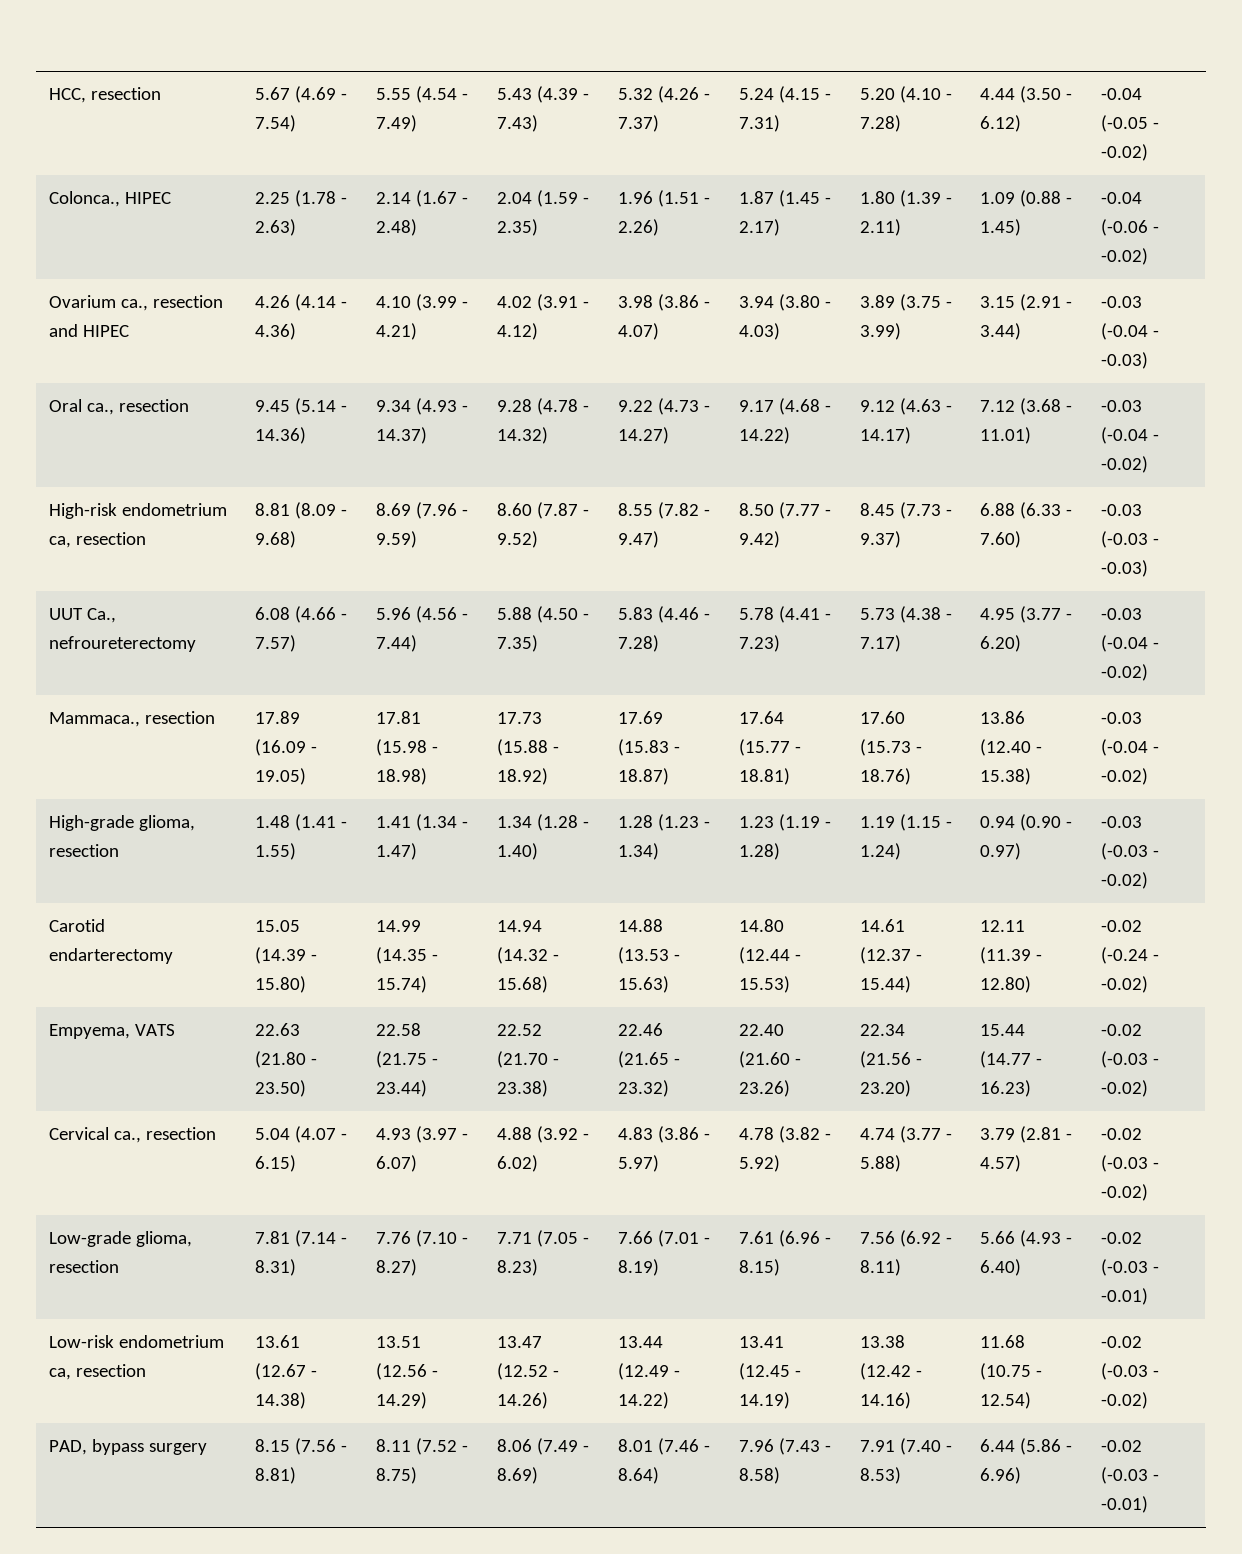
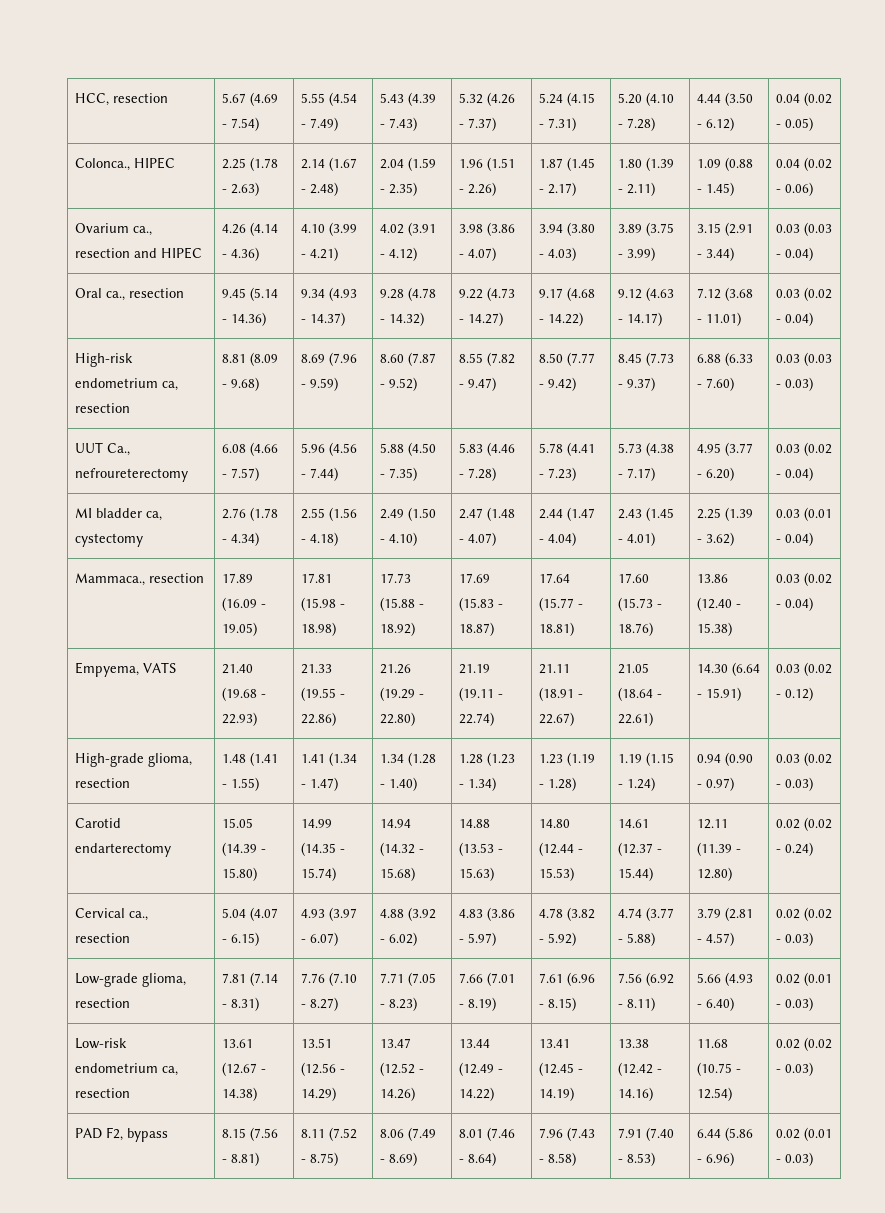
- HCC, resection | 5.67 (4.69 - 7.54) | 5.55 (4.54 - 7.49) | 5.43 (4.39 - 7.43) | 5.32 (4.26 - 7.37) | 5.24 (4.15 - 7.31) | 5.20 (4.10 - 7.28) | 4.44 (3.50 - 6.12) | -0.04 (-0.05 - -0.02)
+ HCC, resection | 5.67 (4.69 - 7.54) | 5.55 (4.54 - 7.49) | 5.43 (4.39 - 7.43) | 5.32 (4.26 - 7.37) | 5.24 (4.15 - 7.31) | 5.20 (4.10 - 7.28) | 4.44 (3.50 - 6.12) | 0.04 (0.02 - 0.05)
- Colonca., HIPEC | 2.25 (1.78 - 2.63) | 2.14 (1.67 - 2.48) | 2.04 (1.59 - 2.35) | 1.96 (1.51 - 2.26) | 1.87 (1.45 - 2.17) | 1.80 (1.39 - 2.11) | 1.09 (0.88 - 1.45) | -0.04 (-0.06 - -0.02)
+ Colonca., HIPEC | 2.25 (1.78 - 2.63) | 2.14 (1.67 - 2.48) | 2.04 (1.59 - 2.35) | 1.96 (1.51 - 2.26) | 1.87 (1.45 - 2.17) | 1.80 (1.39 - 2.11) | 1.09 (0.88 - 1.45) | 0.04 (0.02 - 0.06)
- Ovarium ca., resection and HIPEC | 4.26 (4.14 - 4.36) | 4.10 (3.99 - 4.21) | 4.02 (3.91 - 4.12) | 3.98 (3.86 - 4.07) | 3.94 (3.80 - 4.03) | 3.89 (3.75 - 3.99) | 3.15 (2.91 - 3.44) | -0.03 (-0.04 - -0.03)
+ Ovarium ca., resection and HIPEC | 4.26 (4.14 - 4.36) | 4.10 (3.99 - 4.21) | 4.02 (3.91 - 4.12) | 3.98 (3.86 - 4.07) | 3.94 (3.80 - 4.03) | 3.89 (3.75 - 3.99) | 3.15 (2.91 - 3.44) | 0.03 (0.03 - 0.04)
- Oral ca., resection | 9.45 (5.14 - 14.36) | 9.34 (4.93 - 14.37) | 9.28 (4.78 - 14.32) | 9.22 (4.73 - 14.27) | 9.17 (4.68 - 14.22) | 9.12 (4.63 - 14.17) | 7.12 (3.68 - 11.01) | -0.03 (-0.04 - -0.02)
+ Oral ca., resection | 9.45 (5.14 - 14.36) | 9.34 (4.93 - 14.37) | 9.28 (4.78 - 14.32) | 9.22 (4.73 - 14.27) | 9.17 (4.68 - 14.22) | 9.12 (4.63 - 14.17) | 7.12 (3.68 - 11.01) | 0.03 (0.02 - 0.04)
- High-risk endometrium ca, resection | 8.81 (8.09 - 9.68) | 8.69 (7.96 - 9.59) | 8.60 (7.87 - 9.52) | 8.55 (7.82 - 9.47) | 8.50 (7.77 - 9.42) | 8.45 (7.73 - 9.37) | 6.88 (6.33 - 7.60) | -0.03 (-0.03 - -0.03)
+ High-risk endometrium ca, resection | 8.81 (8.09 - 9.68) | 8.69 (7.96 - 9.59) | 8.60 (7.87 - 9.52) | 8.55 (7.82 - 9.47) | 8.50 (7.77 - 9.42) | 8.45 (7.73 - 9.37) | 6.88 (6.33 - 7.60) | 0.03 (0.03 - 0.03)
- UUT Ca., nefroureterectomy | 6.08 (4.66 - 7.57) | 5.96 (4.56 - 7.44) | 5.88 (4.50 - 7.35) | 5.83 (4.46 - 7.28) | 5.78 (4.41 - 7.23) | 5.73 (4.38 - 7.17) | 4.95 (3.77 - 6.20) | -0.03 (-0.04 - -0.02)
+ UUT Ca., nefroureterectomy | 6.08 (4.66 - 7.57) | 5.96 (4.56 - 7.44) | 5.88 (4.50 - 7.35) | 5.83 (4.46 - 7.28) | 5.78 (4.41 - 7.23) | 5.73 (4.38 - 7.17) | 4.95 (3.77 - 6.20) | 0.03 (0.02 - 0.04)
+ MI bladder ca, cystectomy | 2.76 (1.78 - 4.34) | 2.55 (1.56 - 4.18) | 2.49 (1.50 - 4.10) | 2.47 (1.48 - 4.07) | 2.44 (1.47 - 4.04) | 2.43 (1.45 - 4.01) | 2.25 (1.39 - 3.62) | 0.03 (0.01 - 0.04)
- Mammaca., resection | 17.89 (16.09 - 19.05) | 17.81 (15.98 - 18.98) | 17.73 (15.88 - 18.92) | 17.69 (15.83 - 18.87) | 17.64 (15.77 - 18.81) | 17.60 (15.73 - 18.76) | 13.86 (12.40 - 15.38) | -0.03 (-0.04 - -0.02)
+ Mammaca., resection | 17.89 (16.09 - 19.05) | 17.81 (15.98 - 18.98) | 17.73 (15.88 - 18.92) | 17.69 (15.83 - 18.87) | 17.64 (15.77 - 18.81) | 17.60 (15.73 - 18.76) | 13.86 (12.40 - 15.38) | 0.03 (0.02 - 0.04)
+ Empyema, VATS | 21.40 (19.68 - 22.93) | 21.33 (19.55 - 22.86) | 21.26 (19.29 - 22.80) | 21.19 (19.11 - 22.74) | 21.11 (18.91 - 22.67) | 21.05 (18.64 - 22.61) | 14.30 (6.64 - 15.91) | 0.03 (0.02 - 0.12)
- High-grade glioma, resection | 1.48 (1.41 - 1.55) | 1.41 (1.34 - 1.47) | 1.34 (1.28 - 1.40) | 1.28 (1.23 - 1.34) | 1.23 (1.19 - 1.28) | 1.19 (1.15 - 1.24) | 0.94 (0.90 - 0.97) | -0.03 (-0.03 - -0.02)
+ High-grade glioma, resection | 1.48 (1.41 - 1.55) | 1.41 (1.34 - 1.47) | 1.34 (1.28 - 1.40) | 1.28 (1.23 - 1.34) | 1.23 (1.19 - 1.28) | 1.19 (1.15 - 1.24) | 0.94 (0.90 - 0.97) | 0.03 (0.02 - 0.03)
- Carotid endarterectomy | 15.05 (14.39 - 15.80) | 14.99 (14.35 - 15.74) | 14.94 (14.32 - 15.68) | 14.88 (13.53 - 15.63) | 14.80 (12.44 - 15.53) | 14.61 (12.37 - 15.44) | 12.11 (11.39 - 12.80) | -0.02 (-0.24 - -0.02)
- Empyema, VATS | 22.63 (21.80 - 23.50) | 22.58 (21.75 - 23.44) | 22.52 (21.70 - 23.38) | 22.46 (21.65 - 23.32) | 22.40 (21.60 - 23.26) | 22.34 (21.56 - 23.20) | 15.44 (14.77 - 16.23) | -0.02 (-0.03 - -0.02)
+ Carotid endarterectomy | 15.05 (14.39 - 15.80) | 14.99 (14.35 - 15.74) | 14.94 (14.32 - 15.68) | 14.88 (13.53 - 15.63) | 14.80 (12.44 - 15.53) | 14.61 (12.37 - 15.44) | 12.11 (11.39 - 12.80) | 0.02 (0.02 - 0.24)
- Cervical ca., resection | 5.04 (4.07 - 6.15) | 4.93 (3.97 - 6.07) | 4.88 (3.92 - 6.02) | 4.83 (3.86 - 5.97) | 4.78 (3.82 - 5.92) | 4.74 (3.77 - 5.88) | 3.79 (2.81 - 4.57) | -0.02 (-0.03 - -0.02)
+ Cervical ca., resection | 5.04 (4.07 - 6.15) | 4.93 (3.97 - 6.07) | 4.88 (3.92 - 6.02) | 4.83 (3.86 - 5.97) | 4.78 (3.82 - 5.92) | 4.74 (3.77 - 5.88) | 3.79 (2.81 - 4.57) | 0.02 (0.02 - 0.03)
- Low-grade glioma, resection | 7.81 (7.14 - 8.31) | 7.76 (7.10 - 8.27) | 7.71 (7.05 - 8.23) | 7.66 (7.01 - 8.19) | 7.61 (6.96 - 8.15) | 7.56 (6.92 - 8.11) | 5.66 (4.93 - 6.40) | -0.02 (-0.03 - -0.01)
+ Low-grade glioma, resection | 7.81 (7.14 - 8.31) | 7.76 (7.10 - 8.27) | 7.71 (7.05 - 8.23) | 7.66 (7.01 - 8.19) | 7.61 (6.96 - 8.15) | 7.56 (6.92 - 8.11) | 5.66 (4.93 - 6.40) | 0.02 (0.01 - 0.03)
- Low-risk endometrium ca, resection | 13.61 (12.67 - 14.38) | 13.51 (12.56 - 14.29) | 13.47 (12.52 - 14.26) | 13.44 (12.49 - 14.22) | 13.41 (12.45 - 14.19) | 13.38 (12.42 - 14.16) | 11.68 (10.75 - 12.54) | -0.02 (-0.03 - -0.02)
- PAD, bypass surgery | 8.15 (7.56 - 8.81) | 8.11 (7.52 - 8.75) | 8.06 (7.49 - 8.69) | 8.01 (7.46 - 8.64) | 7.96 (7.43 - 8.58) | 7.91 (7.40 - 8.53) | 6.44 (5.86 - 6.96) | -0.02 (-0.03 - -0.01)
+ Low-risk endometrium ca, resection | 13.61 (12.67 - 14.38) | 13.51 (12.56 - 14.29) | 13.47 (12.52 - 14.26) | 13.44 (12.49 - 14.22) | 13.41 (12.45 - 14.19) | 13.38 (12.42 - 14.16) | 11.68 (10.75 - 12.54) | 0.02 (0.02 - 0.03)
+ PAD F2, bypass | 8.15 (7.56 - 8.81) | 8.11 (7.52 - 8.75) | 8.06 (7.49 - 8.69) | 8.01 (7.46 - 8.64) | 7.96 (7.43 - 8.58) | 7.91 (7.40 - 8.53) | 6.44 (5.86 - 6.96) | 0.02 (0.01 - 0.03)

